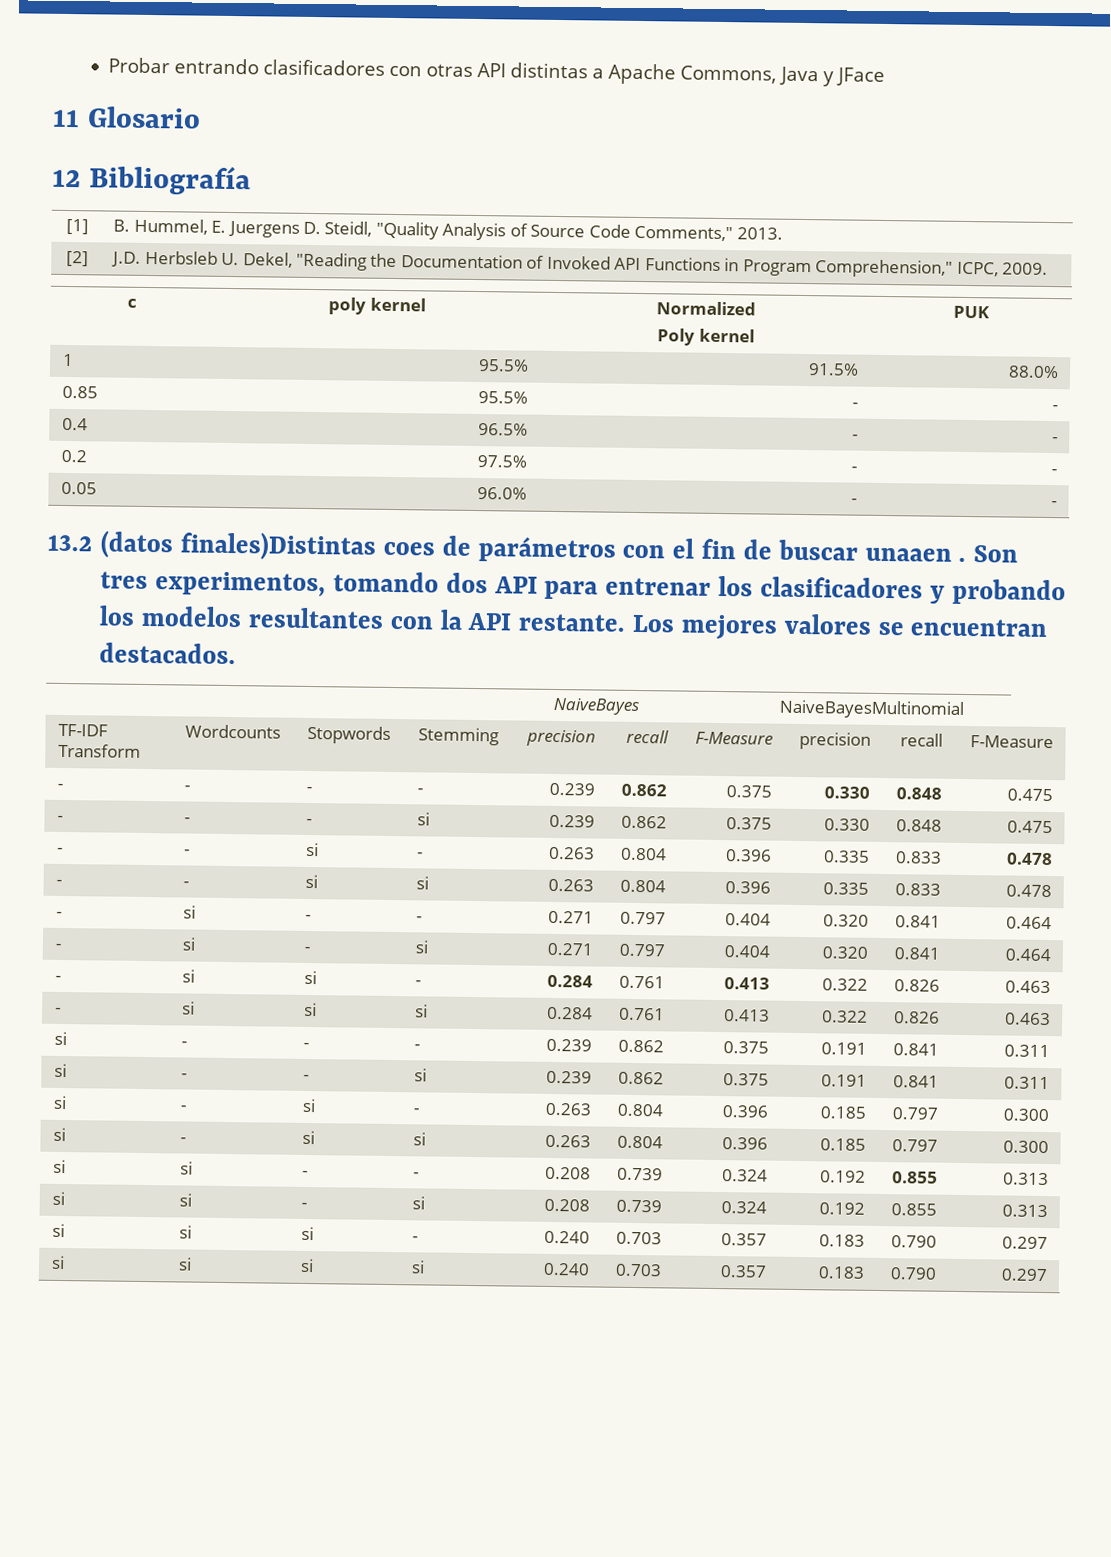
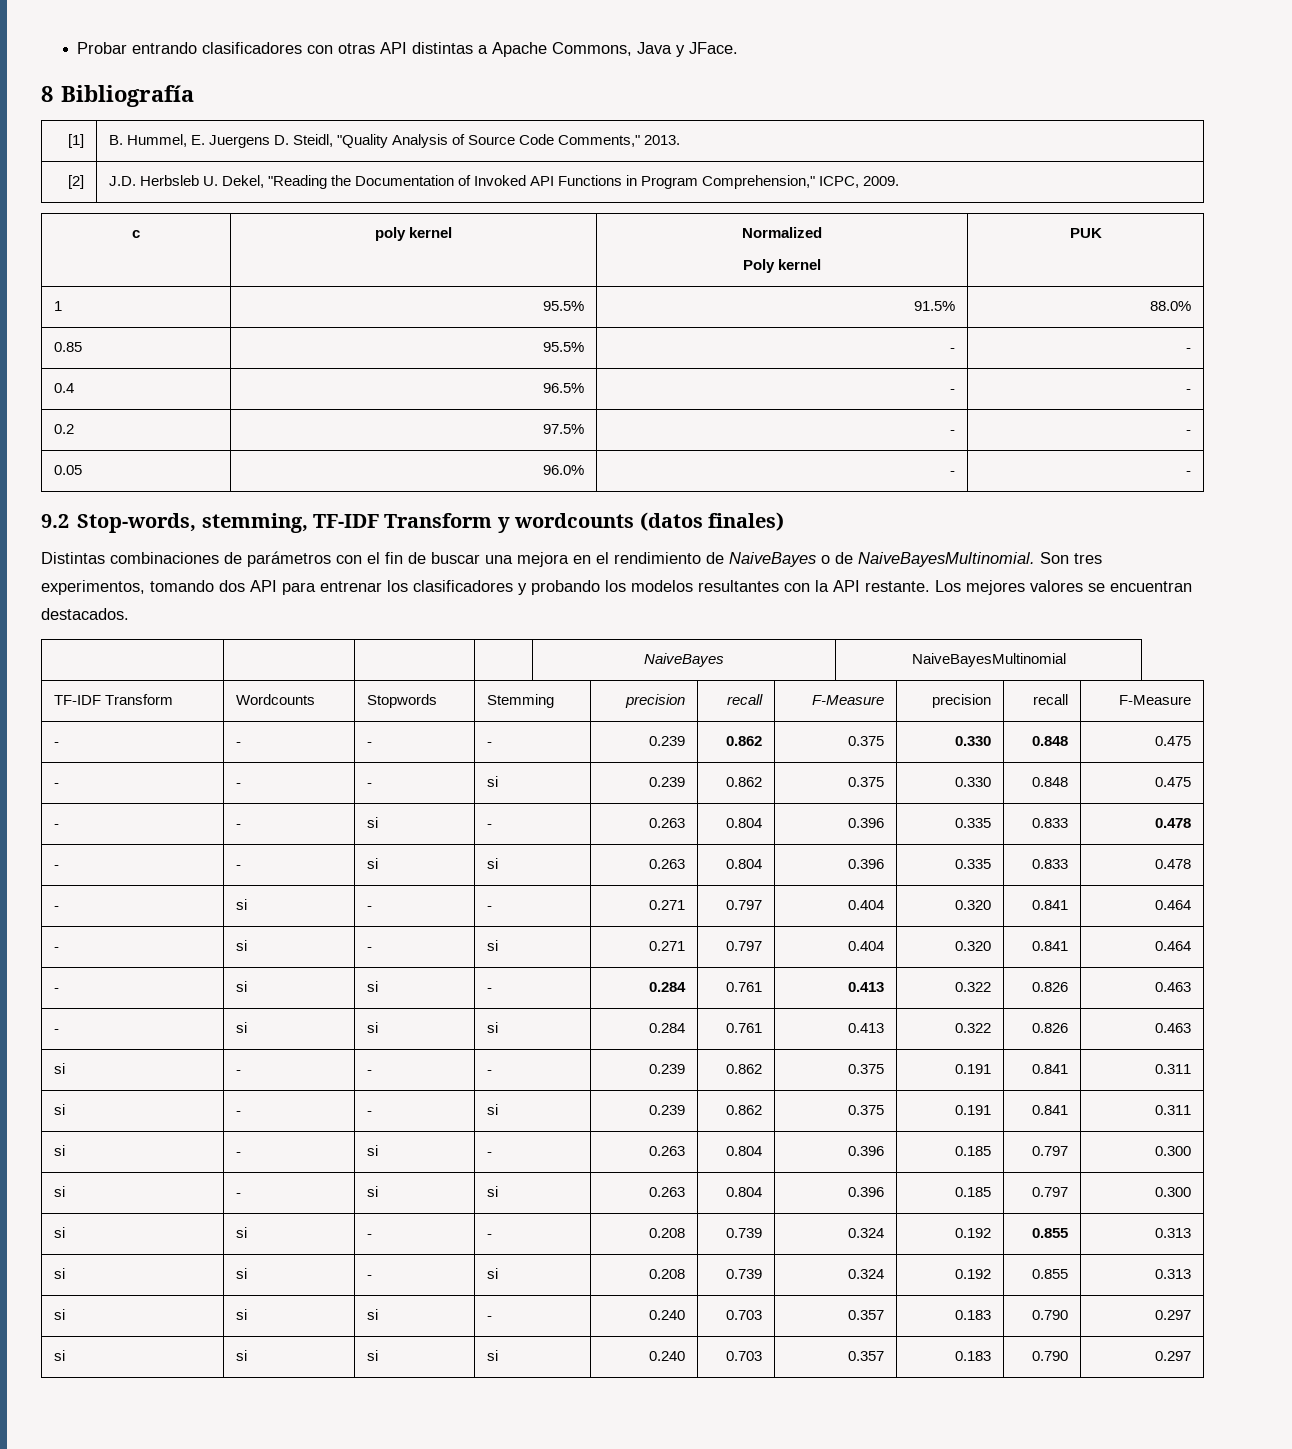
- Probar entrando clasificadores con otras API distintas a Apache Commons, Java y JFace
- 11 Glosario
- 12 Bibliografía
+ Probar entrando clasificadores con otras API distintas a Apache Commons, Java y JFace.
+ 8 Bibliografía
- 13.2 (datos finales)Distintas coes de parámetros con el fin de buscar unaaen .
+ 9.2 Stop-words, stemming, TF-IDF Transform y wordcounts (datos finales)
+ Distintas combinaciones de parámetros con el fin de buscar una mejora en el rendimiento de NaiveBayes o de NaiveBayesMultinomial.

